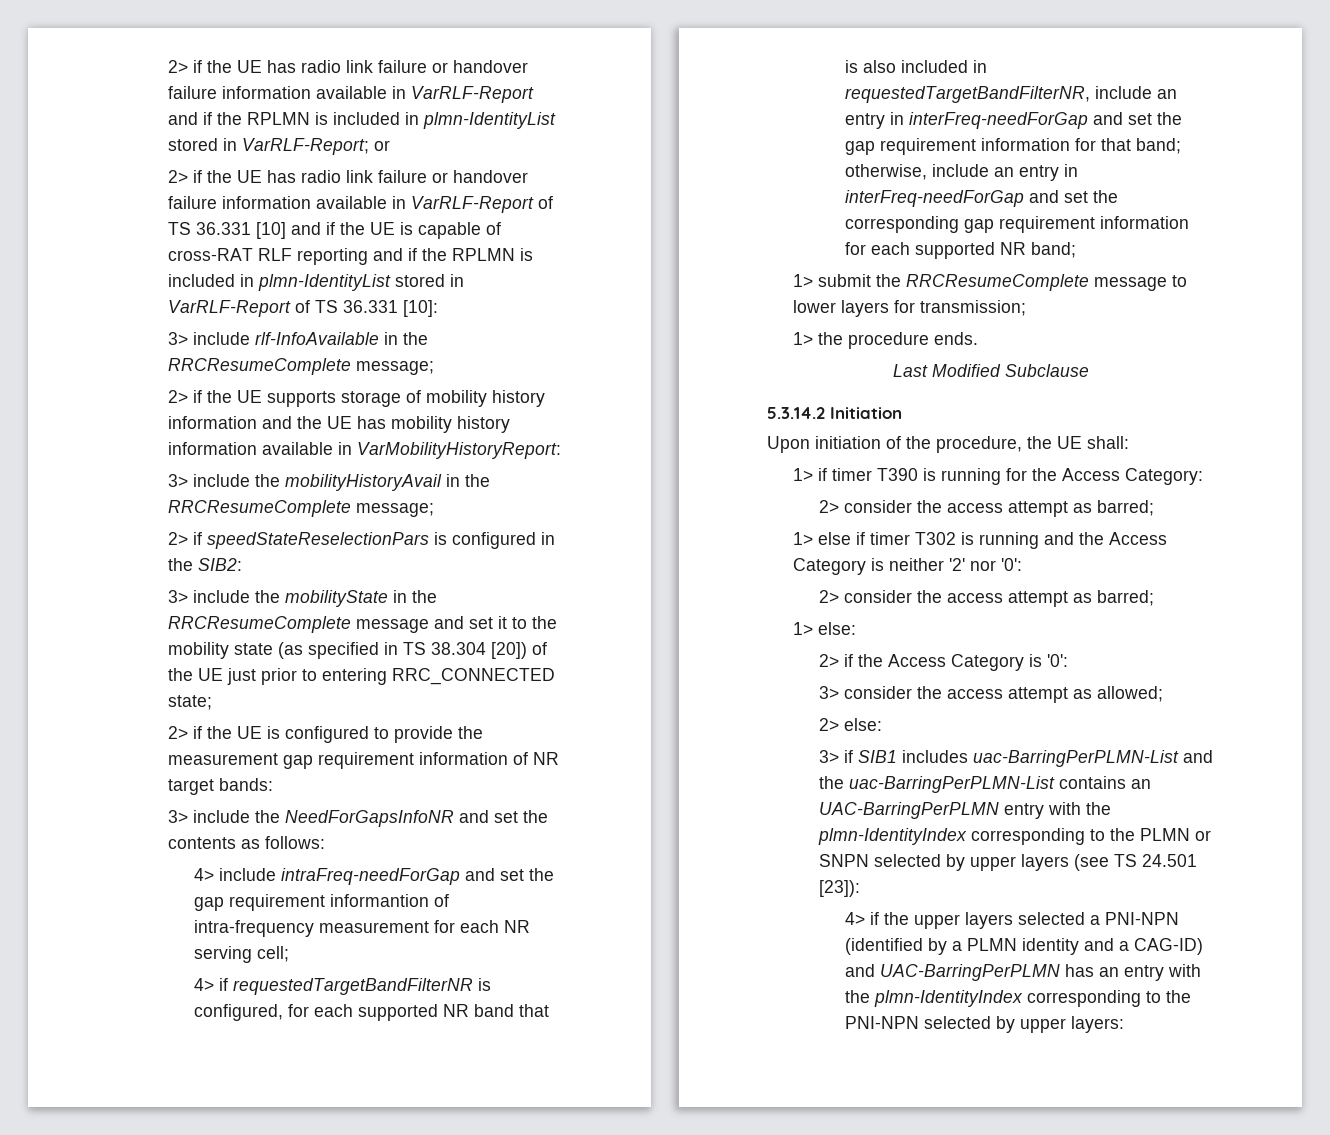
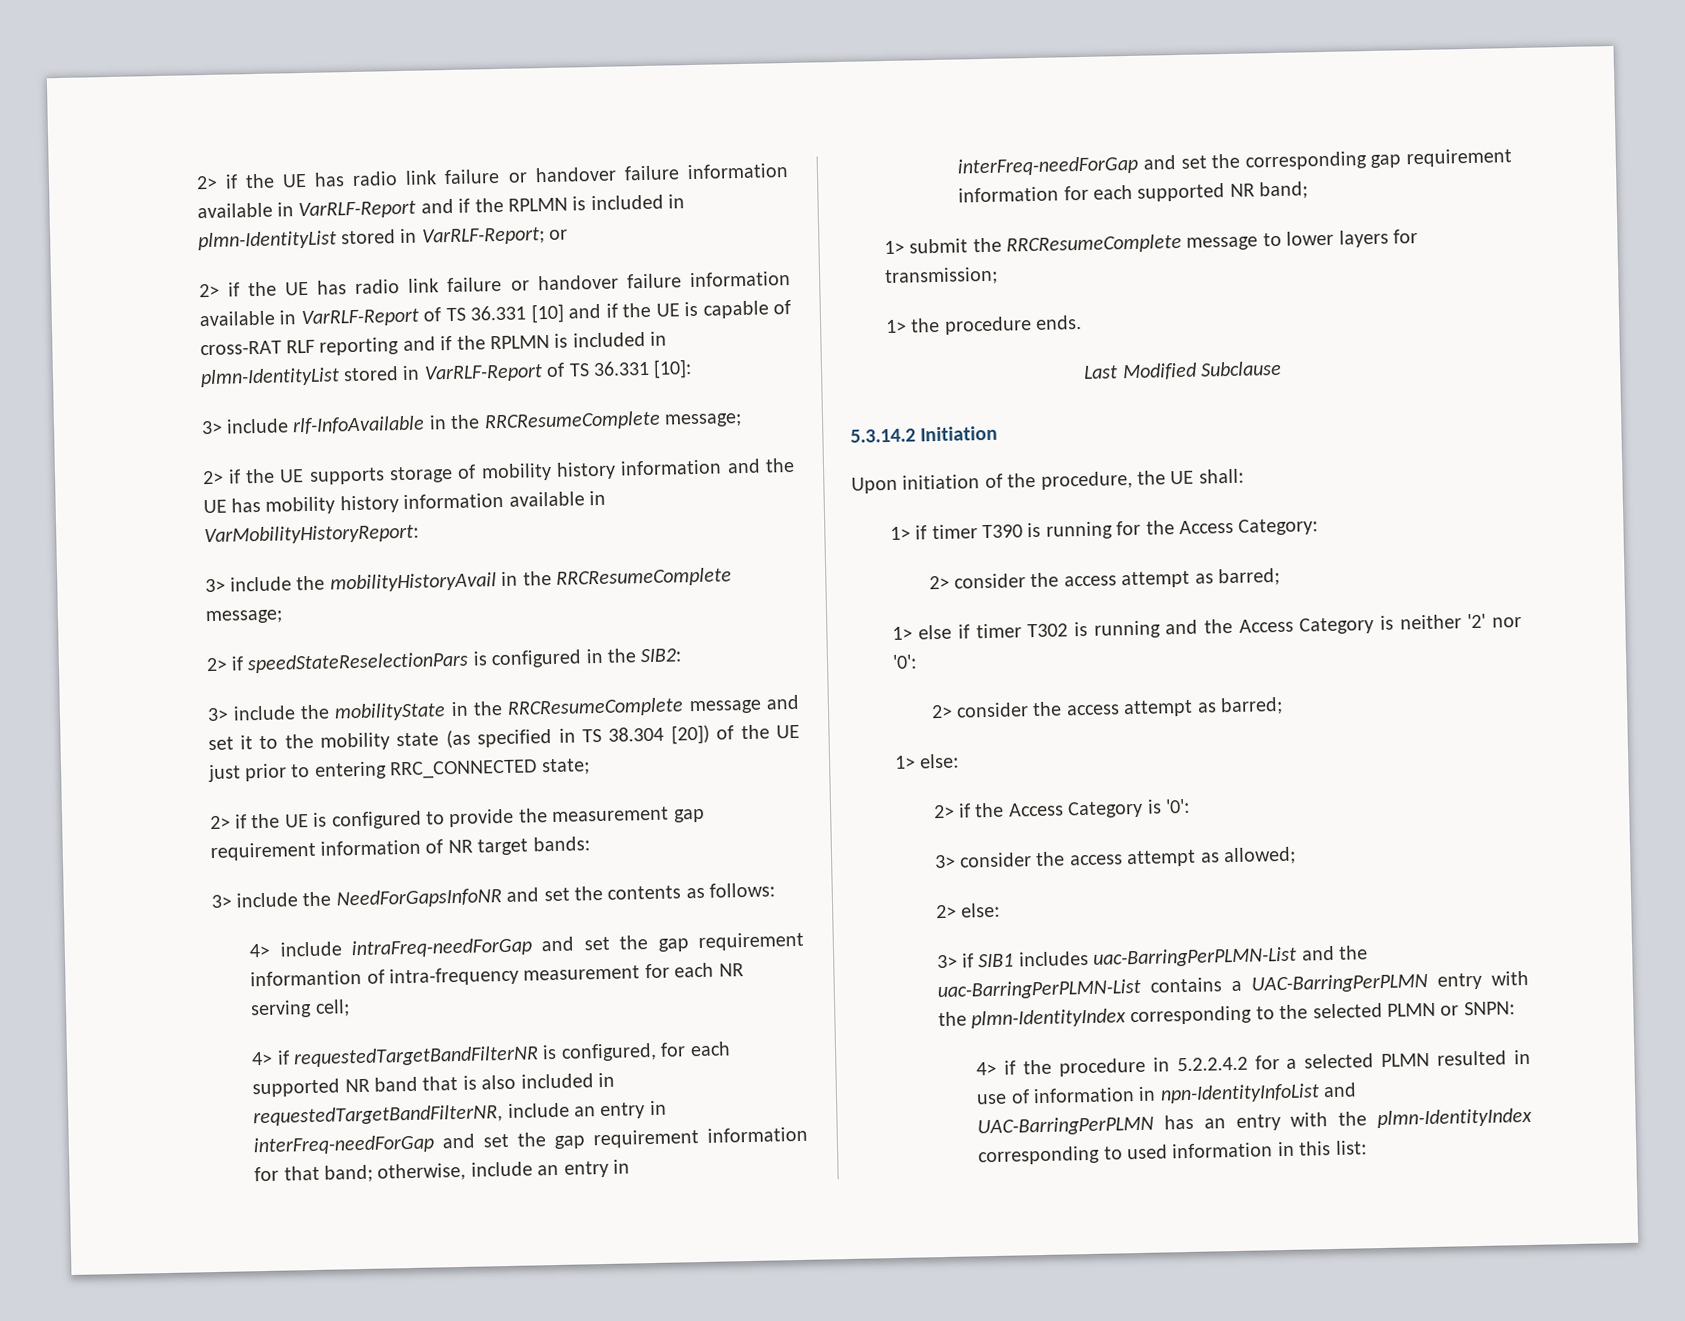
- 3> if SIB1 includes uac-BarringPerPLMN-List and the uac-BarringPerPLMN-List contains an UAC-BarringPerPLMN entry with the plmn-IdentityIndex corresponding to the PLMN or SNPN selected by upper layers (see TS 24.501 [23]):
- 4> if the upper layers selected a PNI-NPN (identified by a PLMN identity and a CAG-ID) and UAC-BarringPerPLMN has an entry with the plmn-IdentityIndex corresponding to the PNI-NPN selected by upper layers:
+ 3> if SIB1 includes uac-BarringPerPLMN-List and the uac-BarringPerPLMN-List contains a UAC-BarringPerPLMN entry with the plmn-IdentityIndex corresponding to the selected PLMN or SNPN:
+ 4> if the procedure in 5.2.2.4.2 for a selected PLMN resulted in use of information in npn-IdentityInfoList and UAC-BarringPerPLMN has an entry with the plmn-IdentityIndex corresponding to used information in this list:

